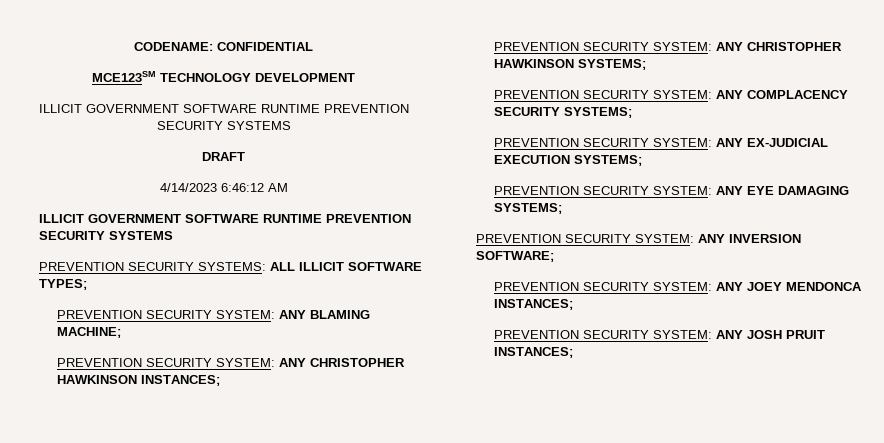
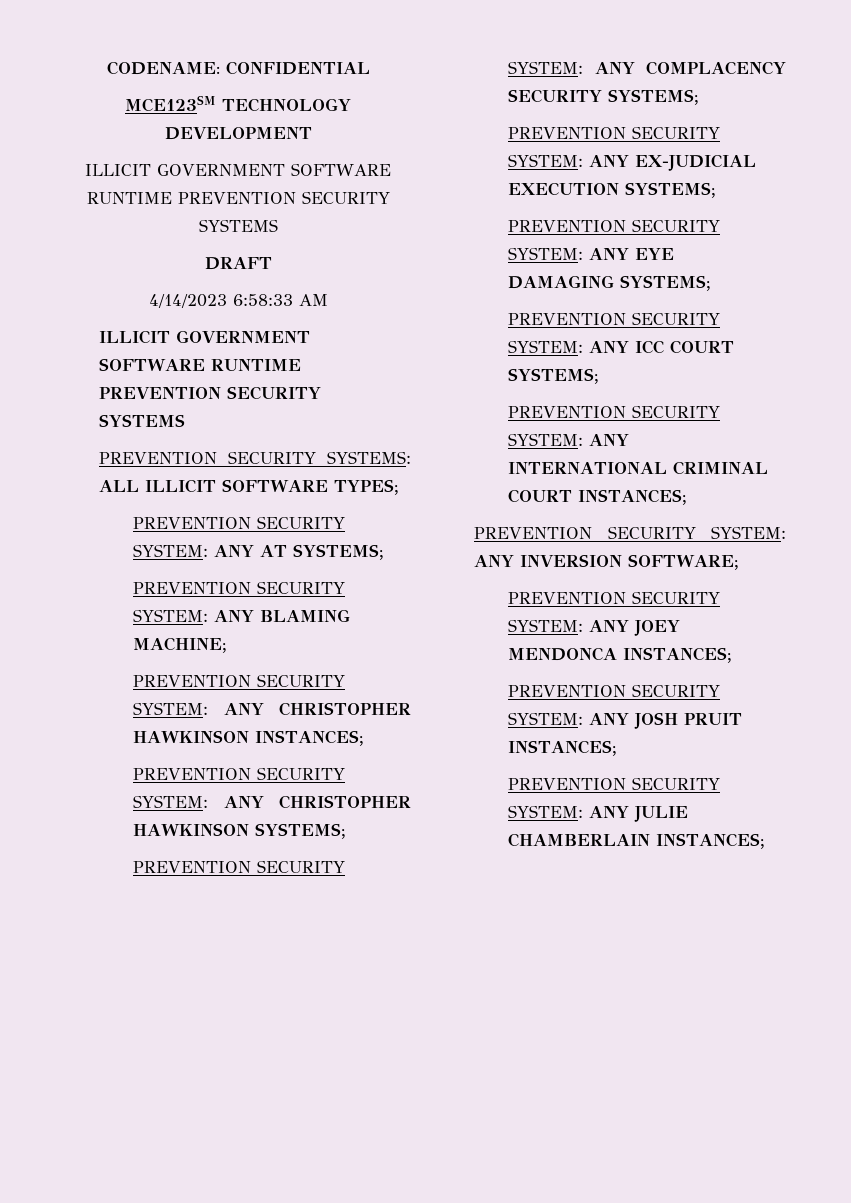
- 4/14/2023 6:46:12 AM
+ 4/14/2023 6:58:33 AM
+ PREVENTION SECURITY SYSTEM: ANY AT SYSTEMS;
+ PREVENTION SECURITY SYSTEM: ANY ICC COURT SYSTEMS;
+ PREVENTION SECURITY SYSTEM: ANY INTERNATIONAL CRIMINAL COURT INSTANCES;
+ PREVENTION SECURITY SYSTEM: ANY JULIE CHAMBERLAIN INSTANCES;

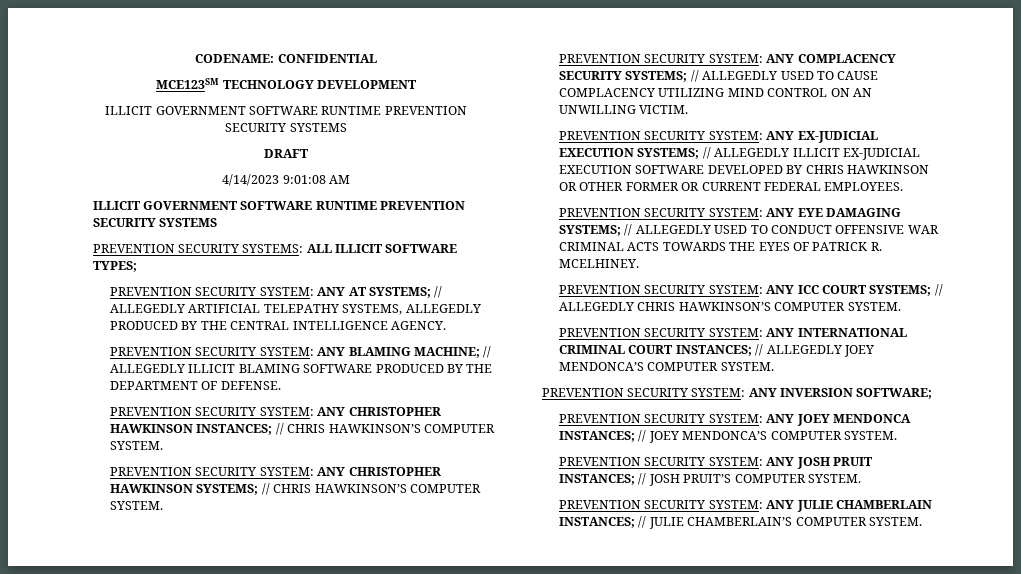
- 4/14/2023 6:58:33 AM
+ 4/14/2023 9:01:08 AM
- PREVENTION SECURITY SYSTEM: ANY AT SYSTEMS;
+ PREVENTION SECURITY SYSTEM: ANY AT SYSTEMS; // ALLEGEDLY ARTIFICIAL TELEPATHY SYSTEMS, ALLEGEDLY PRODUCED BY THE CENTRAL INTELLIGENCE AGENCY.
- PREVENTION SECURITY SYSTEM: ANY BLAMING MACHINE;
+ PREVENTION SECURITY SYSTEM: ANY BLAMING MACHINE; // ALLEGEDLY ILLICIT BLAMING SOFTWARE PRODUCED BY THE DEPARTMENT OF DEFENSE.
- PREVENTION SECURITY SYSTEM: ANY CHRISTOPHER HAWKINSON INSTANCES;
+ PREVENTION SECURITY SYSTEM: ANY CHRISTOPHER HAWKINSON INSTANCES; // CHRIS HAWKINSON’S COMPUTER SYSTEM.
- PREVENTION SECURITY SYSTEM: ANY CHRISTOPHER HAWKINSON SYSTEMS;
+ PREVENTION SECURITY SYSTEM: ANY CHRISTOPHER HAWKINSON SYSTEMS; // CHRIS HAWKINSON’S COMPUTER SYSTEM.
- PREVENTION SECURITY SYSTEM: ANY COMPLACENCY SECURITY SYSTEMS;
+ PREVENTION SECURITY SYSTEM: ANY COMPLACENCY SECURITY SYSTEMS; // ALLEGEDLY USED TO CAUSE COMPLACENCY UTILIZING MIND CONTROL ON AN UNWILLING VICTIM.
- PREVENTION SECURITY SYSTEM: ANY EX-JUDICIAL EXECUTION SYSTEMS;
+ PREVENTION SECURITY SYSTEM: ANY EX-JUDICIAL EXECUTION SYSTEMS; // ALLEGEDLY ILLICIT EX-JUDICIAL EXECUTION SOFTWARE DEVELOPED BY CHRIS HAWKINSON OR OTHER FORMER OR CURRENT FEDERAL EMPLOYEES.
- PREVENTION SECURITY SYSTEM: ANY EYE DAMAGING SYSTEMS;
+ PREVENTION SECURITY SYSTEM: ANY EYE DAMAGING SYSTEMS; // ALLEGEDLY USED TO CONDUCT OFFENSIVE WAR CRIMINAL ACTS TOWARDS THE EYES OF PATRICK R. MCELHINEY.
- PREVENTION SECURITY SYSTEM: ANY ICC COURT SYSTEMS;
+ PREVENTION SECURITY SYSTEM: ANY ICC COURT SYSTEMS; // ALLEGEDLY CHRIS HAWKINSON’S COMPUTER SYSTEM.
- PREVENTION SECURITY SYSTEM: ANY INTERNATIONAL CRIMINAL COURT INSTANCES;
+ PREVENTION SECURITY SYSTEM: ANY INTERNATIONAL CRIMINAL COURT INSTANCES; // ALLEGEDLY JOEY MENDONCA’S COMPUTER SYSTEM.
- PREVENTION SECURITY SYSTEM: ANY JOEY MENDONCA INSTANCES;
+ PREVENTION SECURITY SYSTEM: ANY JOEY MENDONCA INSTANCES; // JOEY MENDONCA’S COMPUTER SYSTEM.
- PREVENTION SECURITY SYSTEM: ANY JOSH PRUIT INSTANCES;
+ PREVENTION SECURITY SYSTEM: ANY JOSH PRUIT INSTANCES; // JOSH PRUIT’S COMPUTER SYSTEM.
- PREVENTION SECURITY SYSTEM: ANY JULIE CHAMBERLAIN INSTANCES;
+ PREVENTION SECURITY SYSTEM: ANY JULIE CHAMBERLAIN INSTANCES; // JULIE CHAMBERLAIN’S COMPUTER SYSTEM.

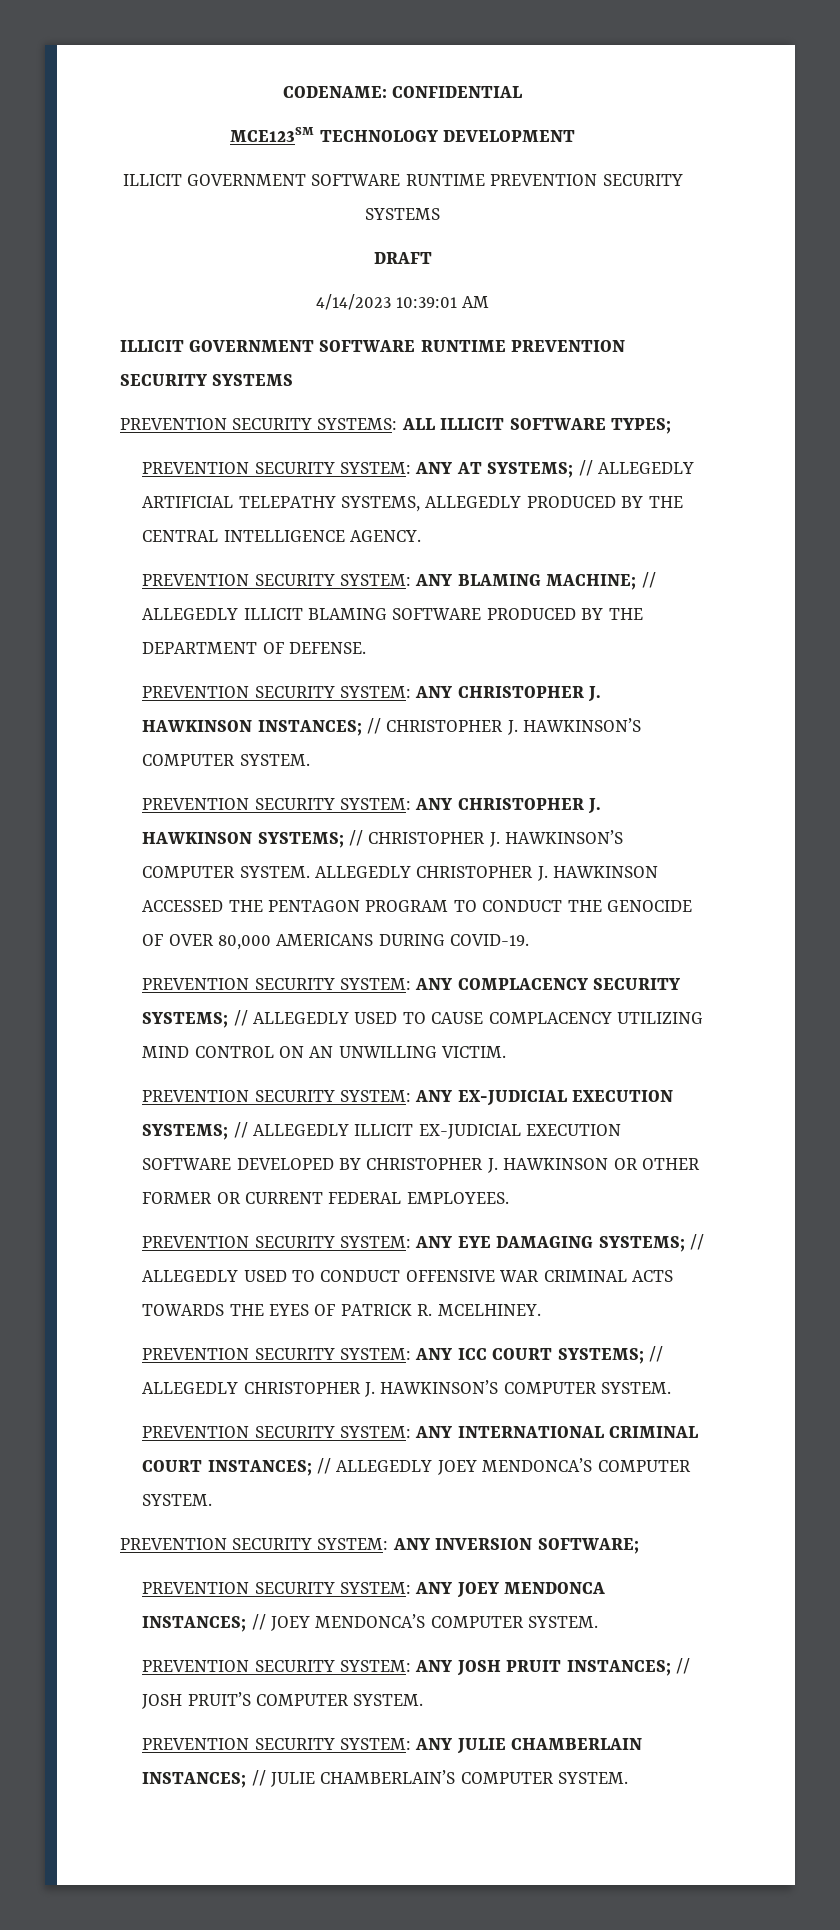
- 4/14/2023 9:01:08 AM
+ 4/14/2023 10:39:01 AM
- PREVENTION SECURITY SYSTEM: ANY CHRISTOPHER HAWKINSON INSTANCES; // CHRIS HAWKINSON’S COMPUTER SYSTEM.
+ PREVENTION SECURITY SYSTEM: ANY CHRISTOPHER J. HAWKINSON INSTANCES; // CHRISTOPHER J. HAWKINSON’S COMPUTER SYSTEM.
- PREVENTION SECURITY SYSTEM: ANY CHRISTOPHER HAWKINSON SYSTEMS; // CHRIS HAWKINSON’S COMPUTER SYSTEM.
+ PREVENTION SECURITY SYSTEM: ANY CHRISTOPHER J. HAWKINSON SYSTEMS; // CHRISTOPHER J. HAWKINSON’S COMPUTER SYSTEM. ALLEGEDLY CHRISTOPHER J. HAWKINSON ACCESSED THE PENTAGON PROGRAM TO CONDUCT THE GENOCIDE OF OVER 80,000 AMERICANS DURING COVID-19.
- PREVENTION SECURITY SYSTEM: ANY EX-JUDICIAL EXECUTION SYSTEMS; // ALLEGEDLY ILLICIT EX-JUDICIAL EXECUTION SOFTWARE DEVELOPED BY CHRIS HAWKINSON OR OTHER FORMER OR CURRENT FEDERAL EMPLOYEES.
+ PREVENTION SECURITY SYSTEM: ANY EX-JUDICIAL EXECUTION SYSTEMS; // ALLEGEDLY ILLICIT EX-JUDICIAL EXECUTION SOFTWARE DEVELOPED BY CHRISTOPHER J. HAWKINSON OR OTHER FORMER OR CURRENT FEDERAL EMPLOYEES.
- PREVENTION SECURITY SYSTEM: ANY ICC COURT SYSTEMS; // ALLEGEDLY CHRIS HAWKINSON’S COMPUTER SYSTEM.
+ PREVENTION SECURITY SYSTEM: ANY ICC COURT SYSTEMS; // ALLEGEDLY CHRISTOPHER J. HAWKINSON’S COMPUTER SYSTEM.

